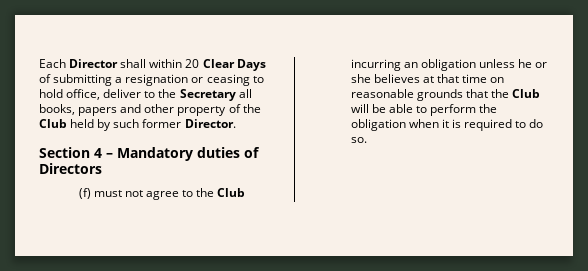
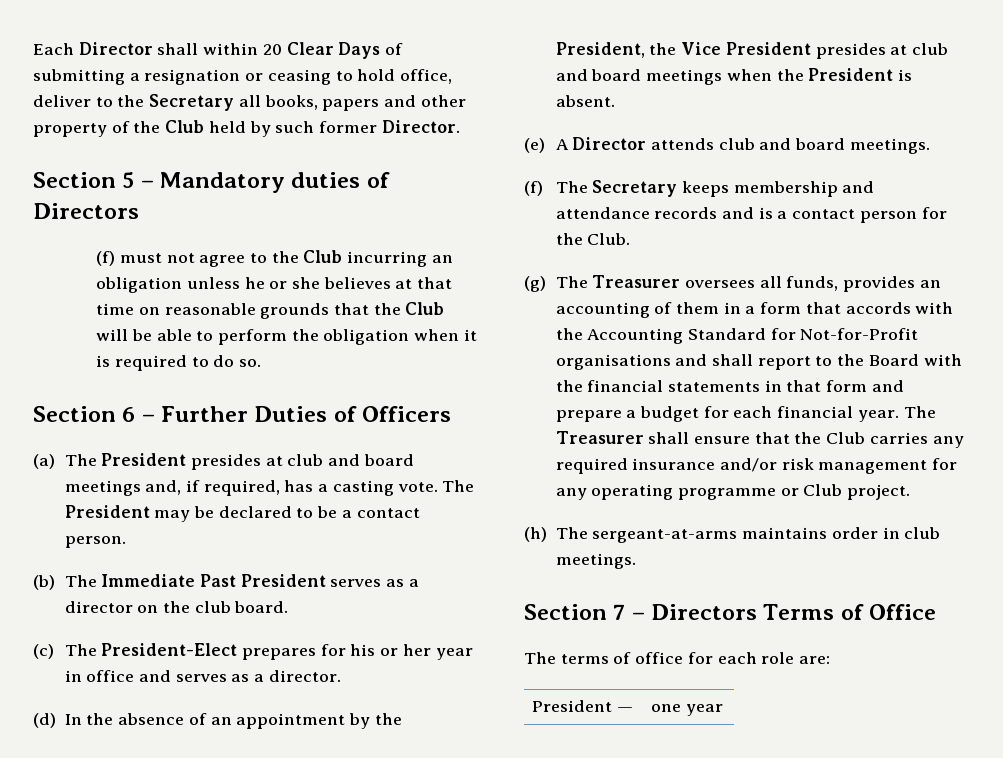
- Section 4 – Mandatory duties of Directors
+ Section 5 – Mandatory duties of Directors
+ Section 6 – Further Duties of Officers
+ (a) The President presides at club and board meetings and, if required, has a casting vote. The President may be declared to be a contact person.
+ (b) The Immediate Past President serves as a director on the club board.
+ (c) The President-Elect prepares for his or her year in office and serves as a director.
+ (d) In the absence of an appointment by the President, the Vice President presides at club and board meetings when the President is absent.
+ (e) A Director attends club and board meetings.
+ (f) The Secretary keeps membership and attendance records and is a contact person for the Club.
+ (g) The Treasurer oversees all funds, provides an accounting of them in a form that accords with the Accounting Standard for Not-for-Profit organisations and shall report to the Board with the financial statements in that form and prepare a budget for each financial year. The Treasurer shall ensure that the Club carries any required insurance and/or risk management for any operating programme or Club project.
+ (h) The sergeant-at-arms maintains order in club meetings.
+ Section 7 – Directors Terms of Office
+ The terms of office for each role are:
+ President — | one year

